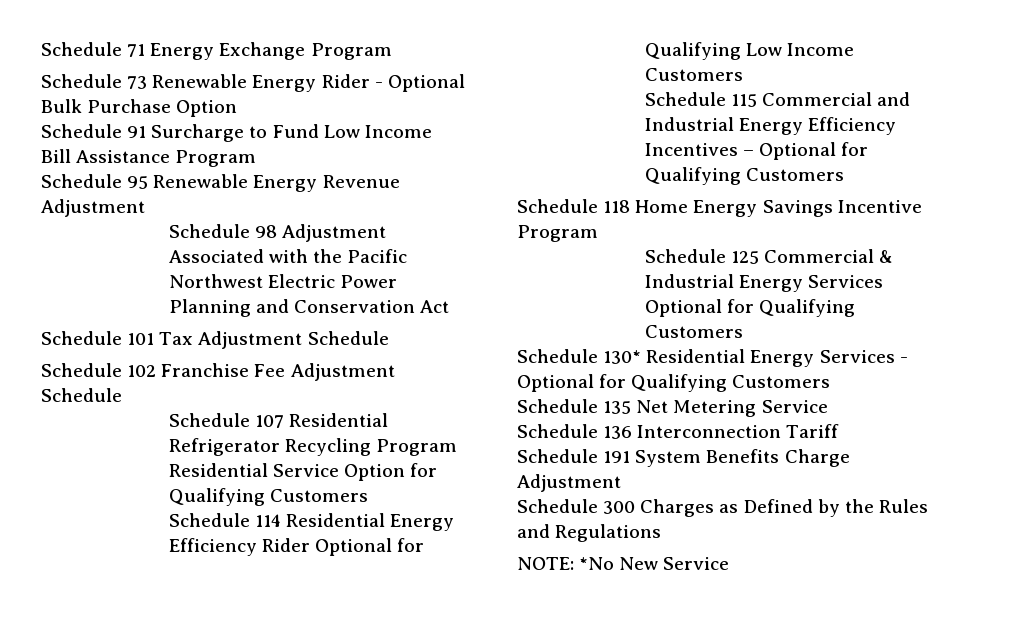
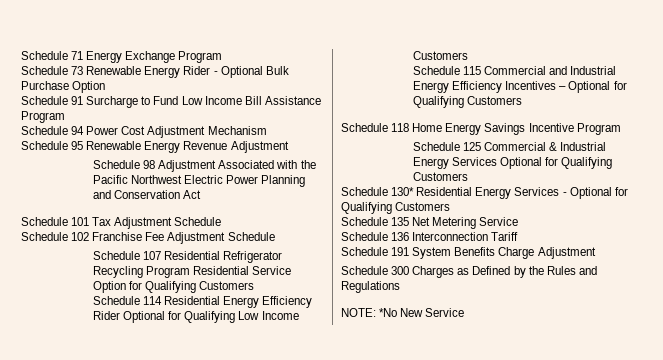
+ Schedule 94 Power Cost Adjustment Mechanism

